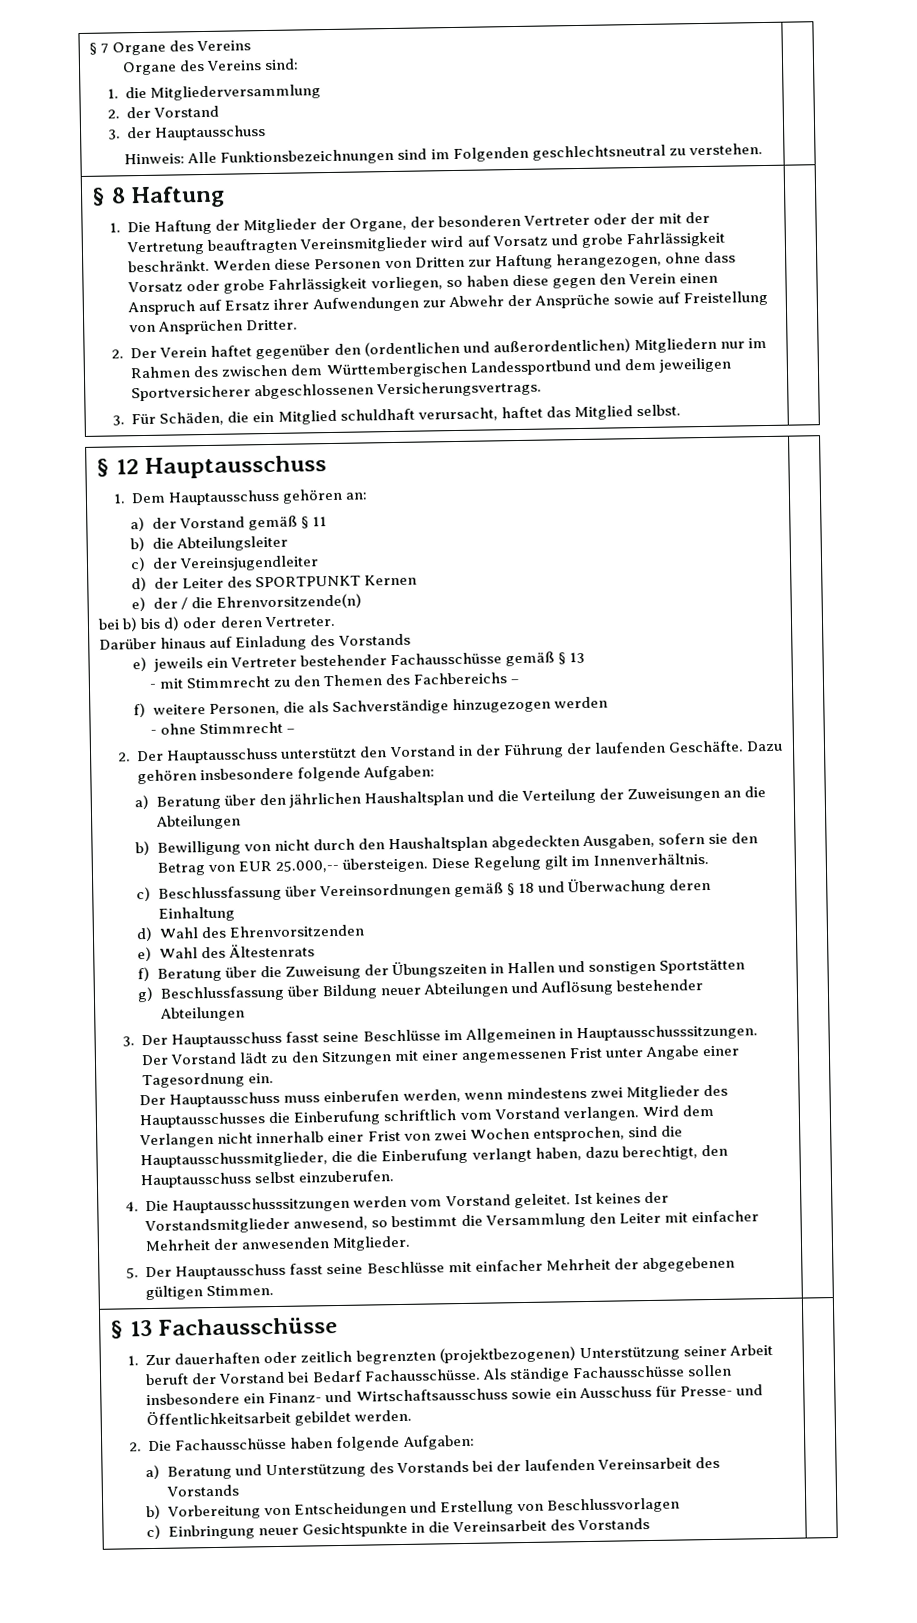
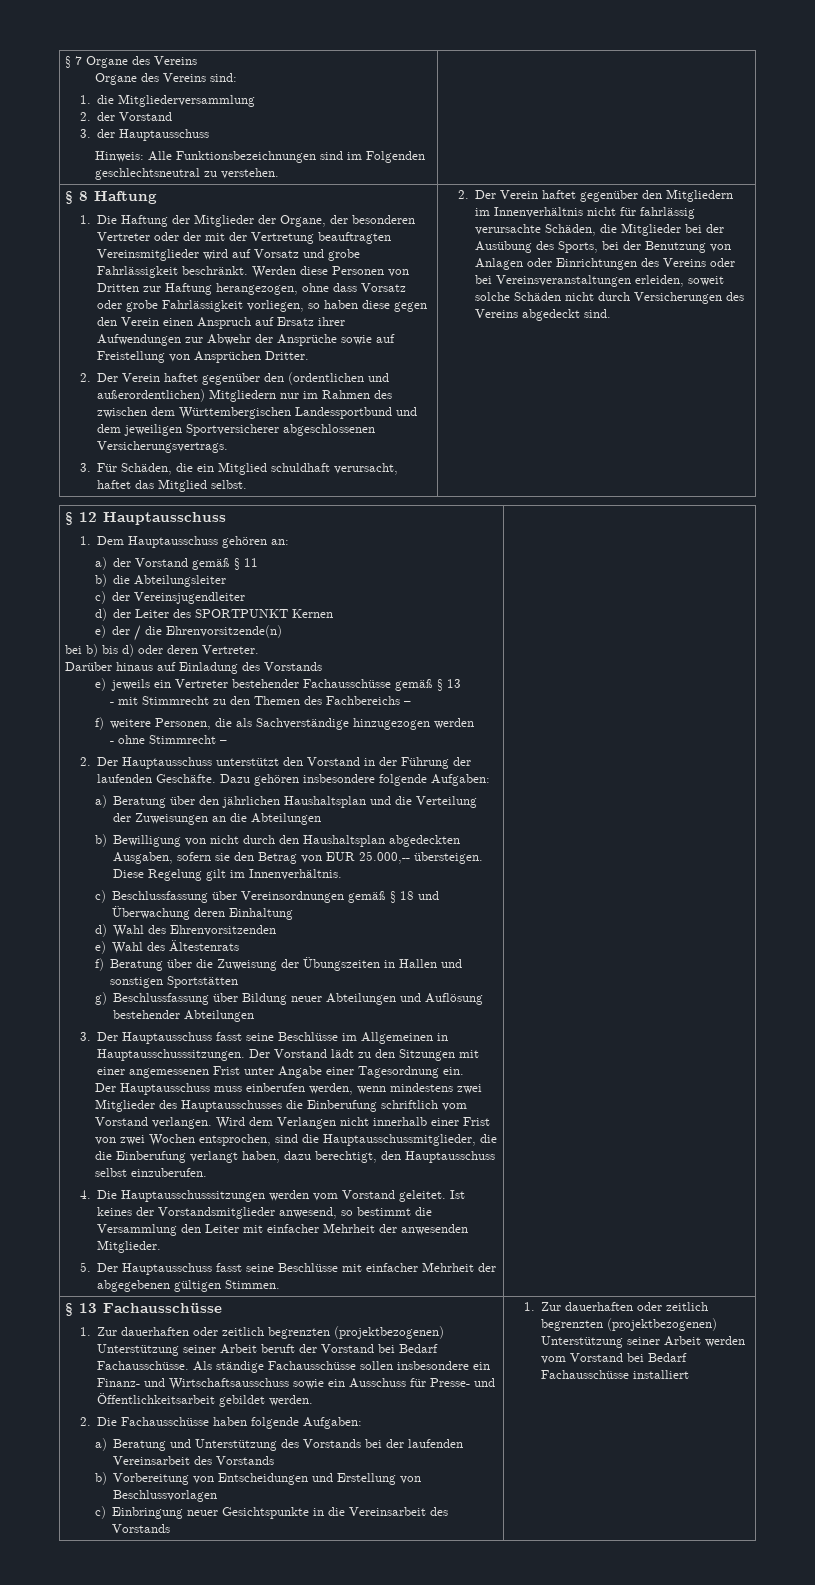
+ 2. Der Verein haftet gegenüber den Mitgliedern im Innenverhältnis nicht für fahrlässig verursachte Schäden, die Mitglieder bei der Ausübung des Sports, bei der Benutzung von Anlagen oder Einrichtungen des Vereins oder bei Vereinsveranstaltungen erleiden, soweit solche Schäden nicht durch Versicherungen des Vereins abgedeckt sind.
+ 1. Zur dauerhaften oder zeitlich begrenzten (projektbezogenen) Unterstützung seiner Arbeit werden vom Vorstand bei Bedarf Fachausschüsse installiert

